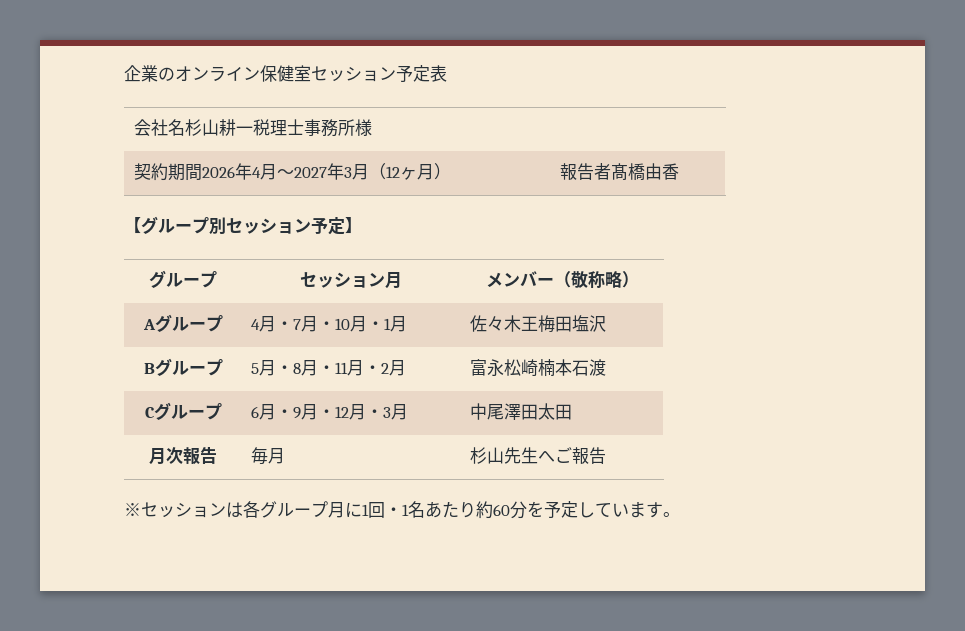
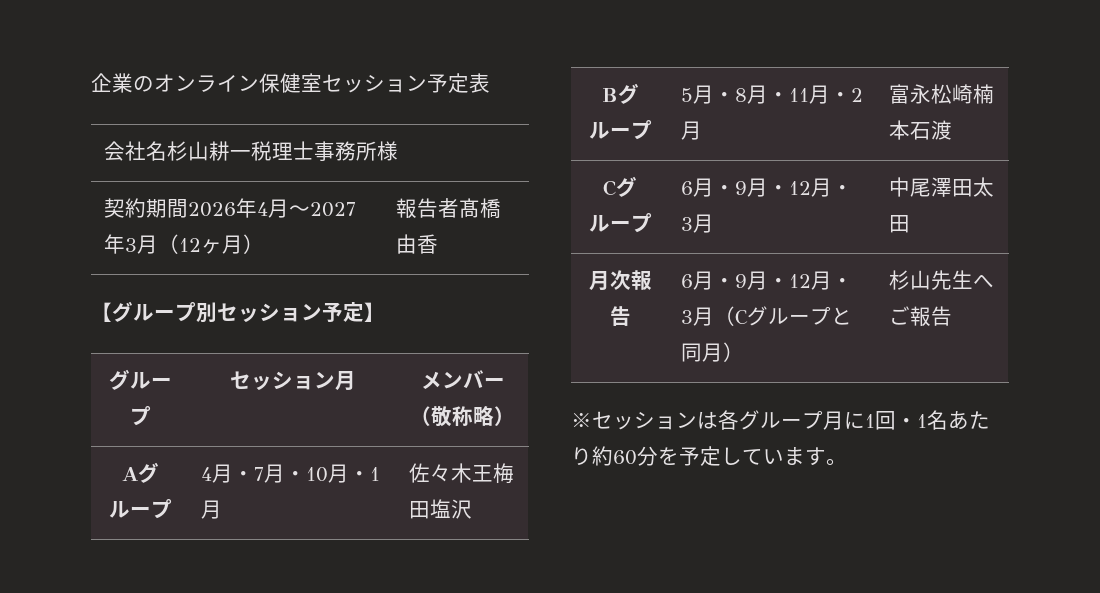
- 月次報告 | 毎月 | 杉山先生へご報告
+ 月次報告 | 6月・9月・12月・3月（Cグループと同月） | 杉山先生へご報告

